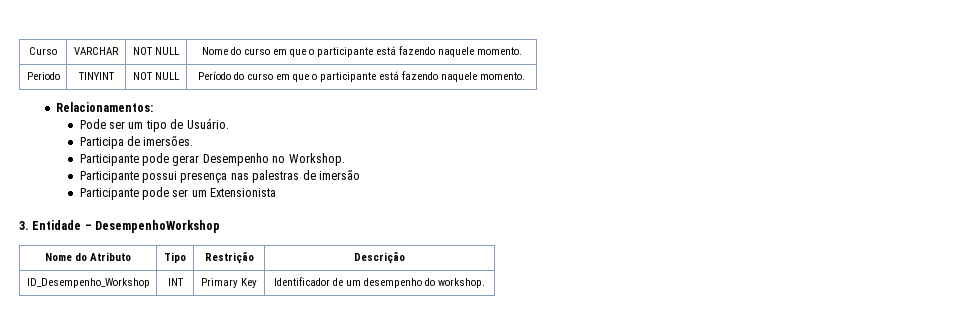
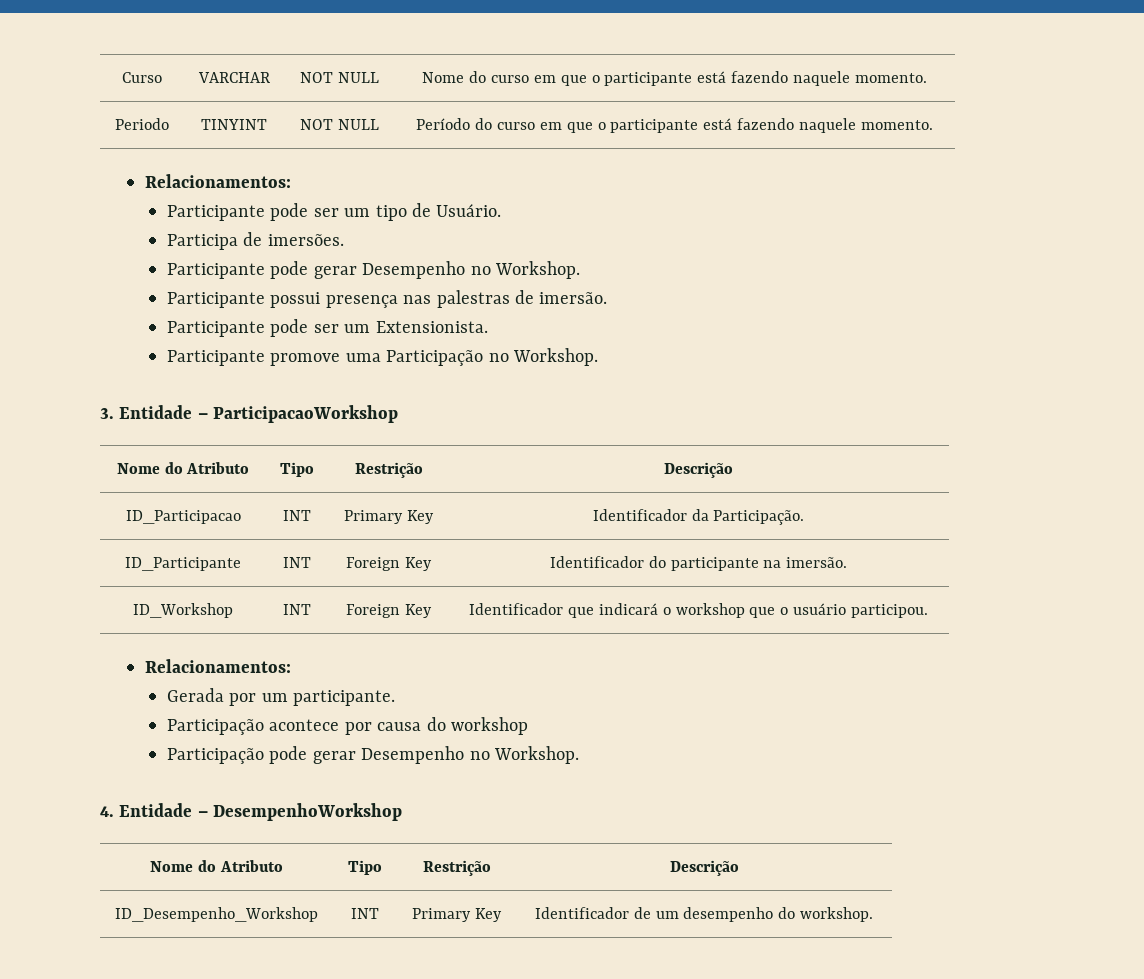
- Pode ser um tipo de Usuário.
+ Participante pode ser um tipo de Usuário.
- Participante possui presença nas palestras de imersão
- Participante pode ser um Extensionista
- 3. Entidade – DesempenhoWorkshop
+ Participante possui presença nas palestras de imersão.
+ Participante pode ser um Extensionista.
+ Participante promove uma Participação no Workshop.
+ 3. Entidade – ParticipacaoWorkshop
+ Nome do Atributo | Tipo | Restrição | Descrição
+ ID_Participacao | INT | Primary Key | Identificador da Participação.
+ ID_Participante | INT | Foreign Key | Identificador do participante na imersão.
+ ID_Workshop | INT | Foreign Key | Identificador que indicará o workshop que o usuário participou.
+ Relacionamentos:
+ Gerada por um participante.
+ Participação acontece por causa do workshop
+ Participação pode gerar Desempenho no Workshop.
+ 4. Entidade – DesempenhoWorkshop

